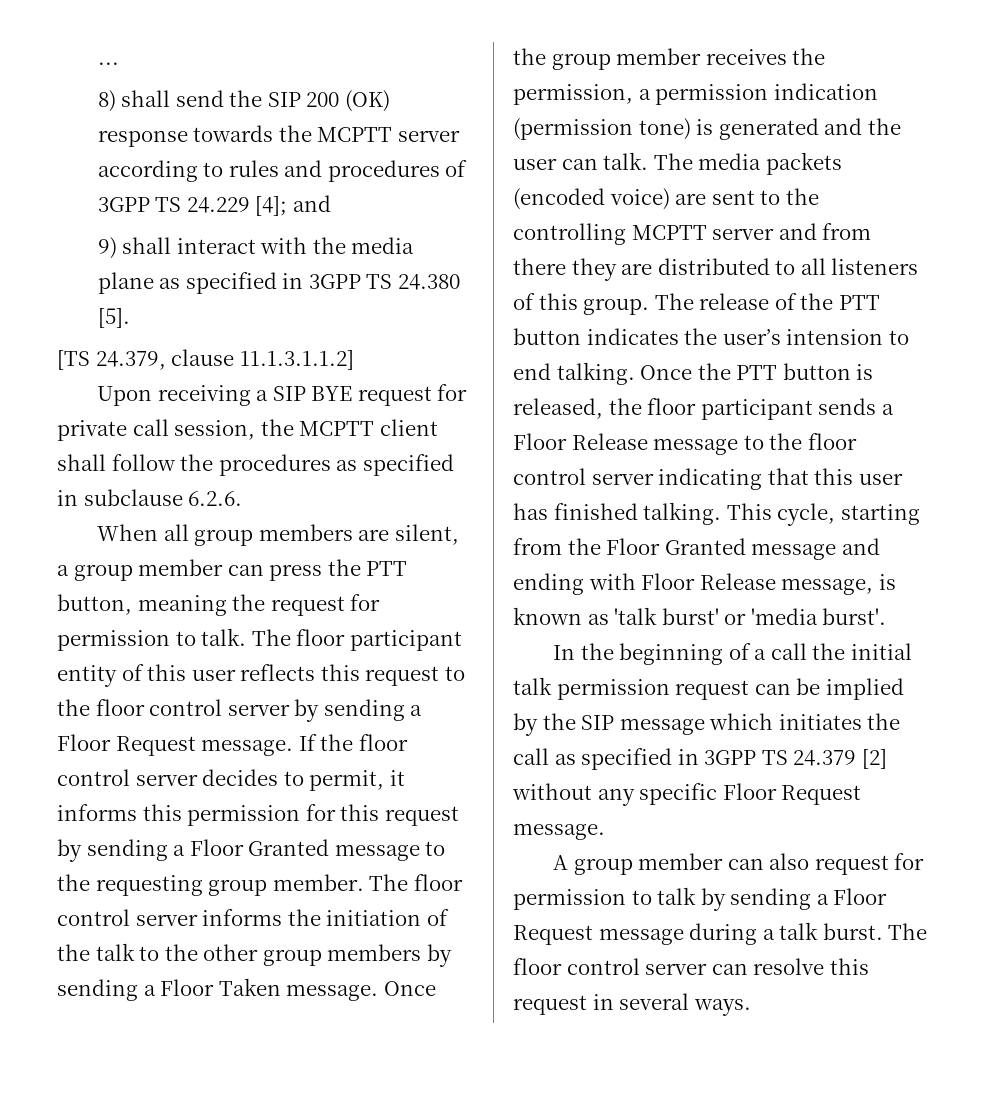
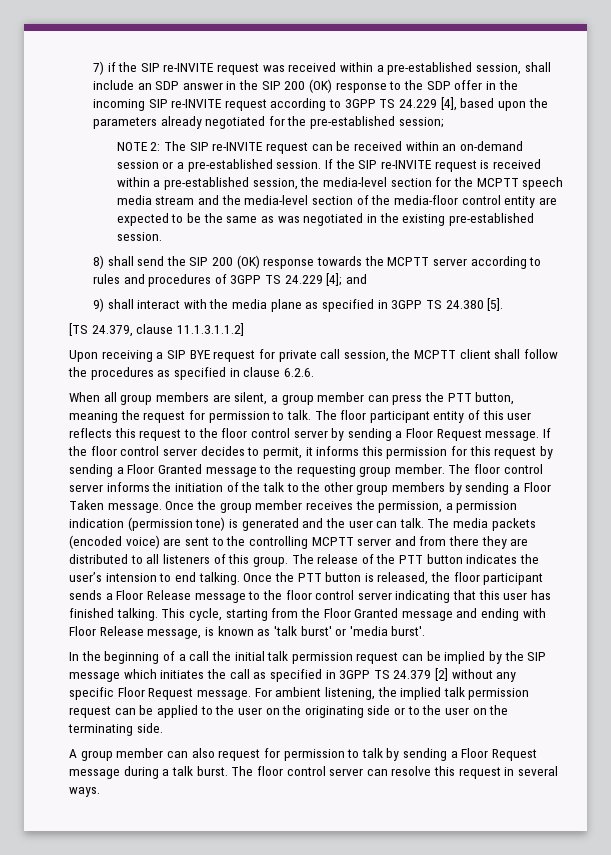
- ...
+ 7) if the SIP re-INVITE request was received within a pre-established session, shall include an SDP answer in the SIP 200 (OK) response to the SDP offer in the incoming SIP re-INVITE request according to 3GPP TS 24.229 [4], based upon the parameters already negotiated for the pre-established session;
+ NOTE 2: The SIP re-INVITE request can be received within an on-demand session or a pre-established session. If the SIP re-INVITE request is received within a pre-established session, the media-level section for the MCPTT speech media stream and the media-level section of the media-floor control entity are expected to be the same as was negotiated in the existing pre-established session.
- Upon receiving a SIP BYE request for private call session, the MCPTT client shall follow the procedures as specified in subclause 6.2.6.
+ Upon receiving a SIP BYE request for private call session, the MCPTT client shall follow the procedures as specified in clause 6.2.6.
+ For ambient listening, the implied talk permission request can be applied to the user on the originating side or to the user on the terminating side.

